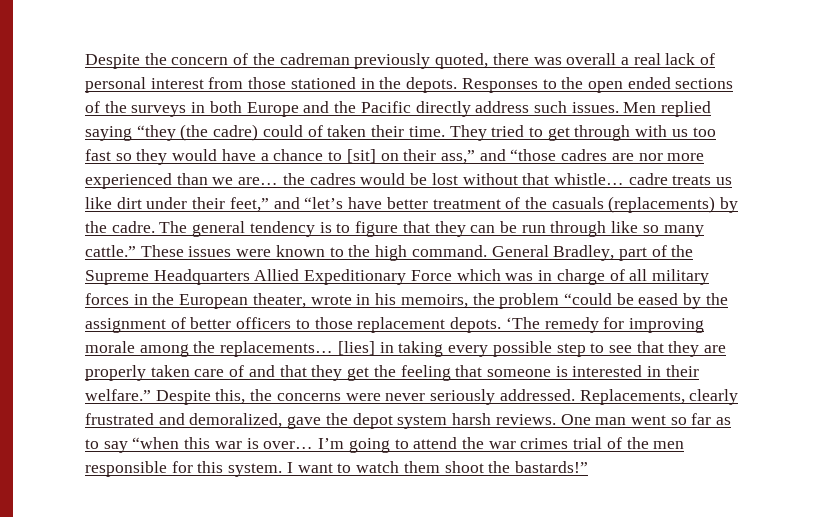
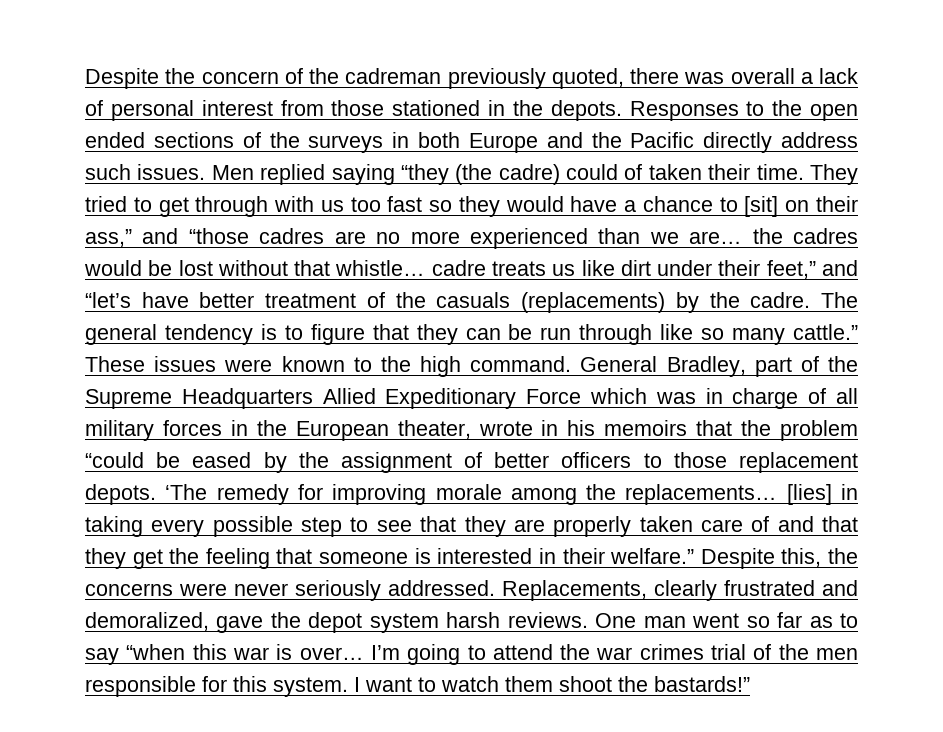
- Despite the concern of the cadreman previously quoted, there was overall a real lack of personal interest from those stationed in the depots.
+ Despite the concern of the cadreman previously quoted, there was overall a lack of personal interest from those stationed in the depots.
- They tried to get through with us too fast so they would have a chance to [sit] on their ass,” and “those cadres are nor more experienced than we are… the cadres would be lost without that whistle… cadre treats us like dirt under their feet,” and “let’s have better treatment of the casuals (replacements) by the cadre.
+ They tried to get through with us too fast so they would have a chance to [sit] on their ass,” and “those cadres are no more experienced than we are… the cadres would be lost without that whistle… cadre treats us like dirt under their feet,” and “let’s have better treatment of the casuals (replacements) by the cadre.
- General Bradley, part of the Supreme Headquarters Allied Expeditionary Force which was in charge of all military forces in the European theater, wrote in his memoirs, the problem “could be eased by the assignment of better officers to those replacement depots.
+ General Bradley, part of the Supreme Headquarters Allied Expeditionary Force which was in charge of all military forces in the European theater, wrote in his memoirs that the problem “could be eased by the assignment of better officers to those replacement depots.

